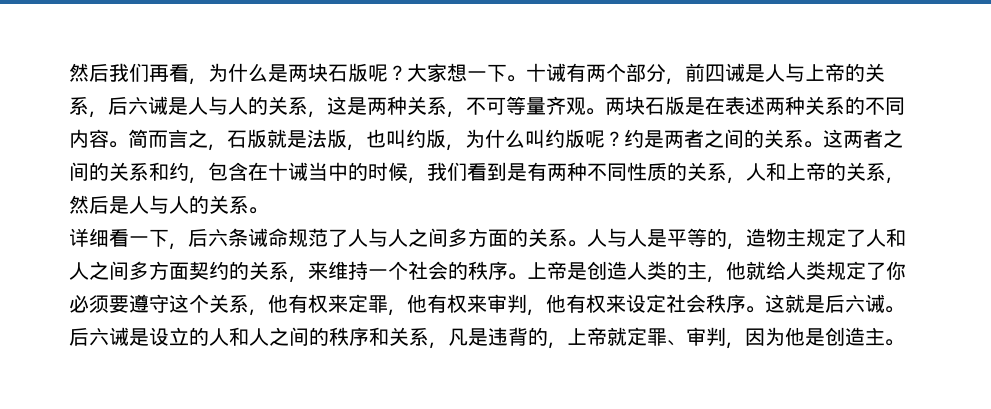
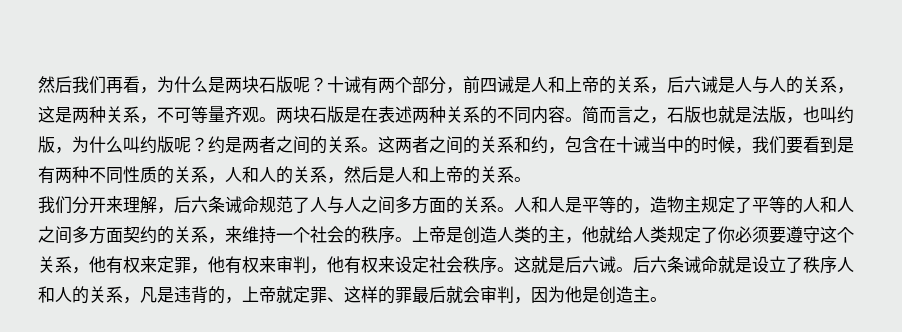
- 大家想一下。
- 十诫有两个部分，前四诫是人与上帝的关系，后六诫是人与人的关系，这是两种关系，不可等量齐观。
+ 十诫有两个部分，前四诫是人和上帝的关系，后六诫是人与人的关系，这是两种关系，不可等量齐观。
- 简而言之，石版就是法版，也叫约版，为什么叫约版呢？
+ 简而言之，石版也就是法版，也叫约版，为什么叫约版呢？
- 这两者之间的关系和约，包含在十诫当中的时候，我们看到是有两种不同性质的关系，人和上帝的关系，然后是人与人的关系。
+ 这两者之间的关系和约，包含在十诫当中的时候，我们要看到是有两种不同性质的关系，人和人的关系，然后是人和上帝的关系。
- 详细看一下，后六条诫命规范了人与人之间多方面的关系。
+ 我们分开来理解，后六条诫命规范了人与人之间多方面的关系。
- 人与人是平等的，造物主规定了人和人之间多方面契约的关系，来维持一个社会的秩序。
+ 人和人是平等的，造物主规定了平等的人和人之间多方面契约的关系，来维持一个社会的秩序。
- 后六诫是设立的人和人之间的秩序和关系，凡是违背的，上帝就定罪、审判，因为他是创造主。
+ 后六条诫命就是设立了秩序人和人的关系，凡是违背的，上帝就定罪、这样的罪最后就会审判，因为他是创造主。

